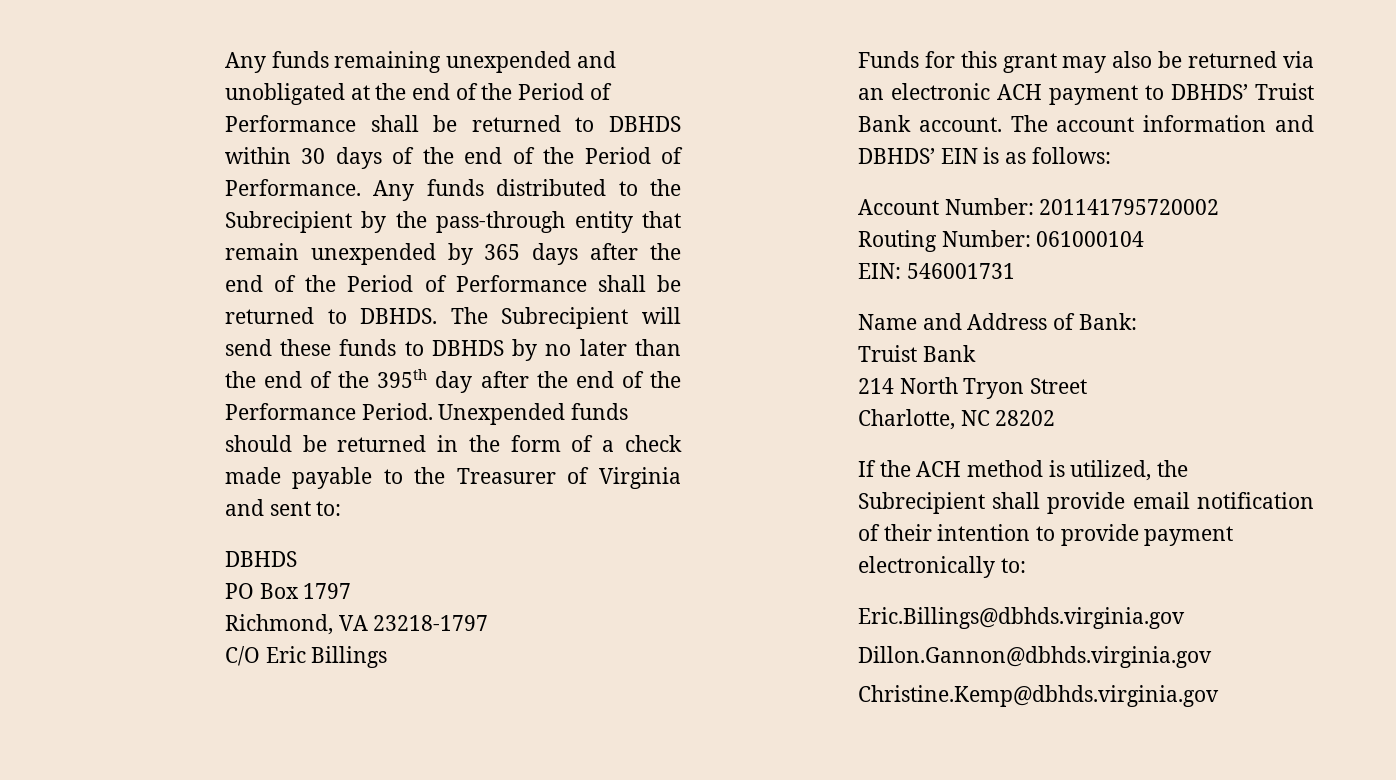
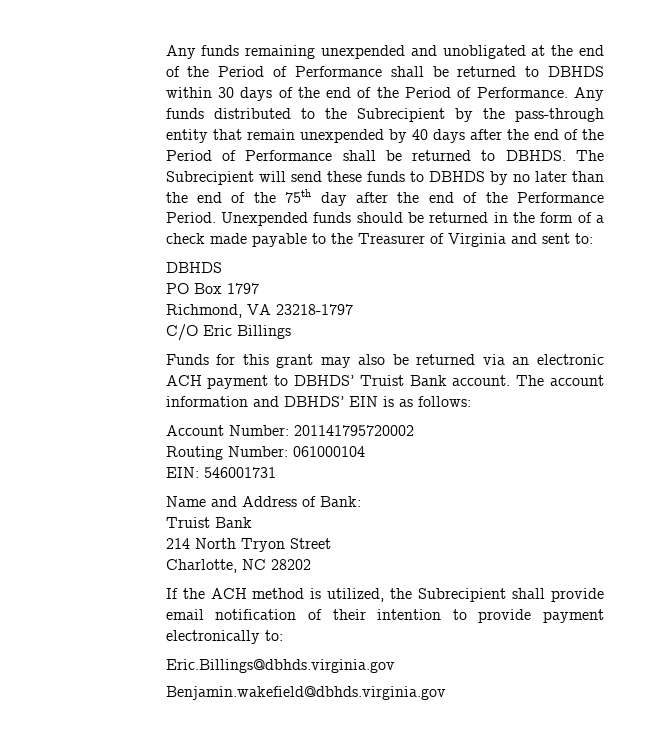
- Any funds distributed to the Subrecipient by the pass-through entity that remain unexpended by 365 days after the end of the Period of Performance shall be returned to DBHDS.
+ Any funds distributed to the Subrecipient by the pass-through entity that remain unexpended by 40 days after the end of the Period of Performance shall be returned to DBHDS.
- The Subrecipient will send these funds to DBHDS by no later than the end of the 395th day after the end of the Performance Period.
+ The Subrecipient will send these funds to DBHDS by no later than the end of the 75th day after the end of the Performance Period.
- Dillon.Gannon@dbhds.virginia.gov
- Christine.Kemp@dbhds.virginia.gov
+ Benjamin.wakefield@dbhds.virginia.gov

